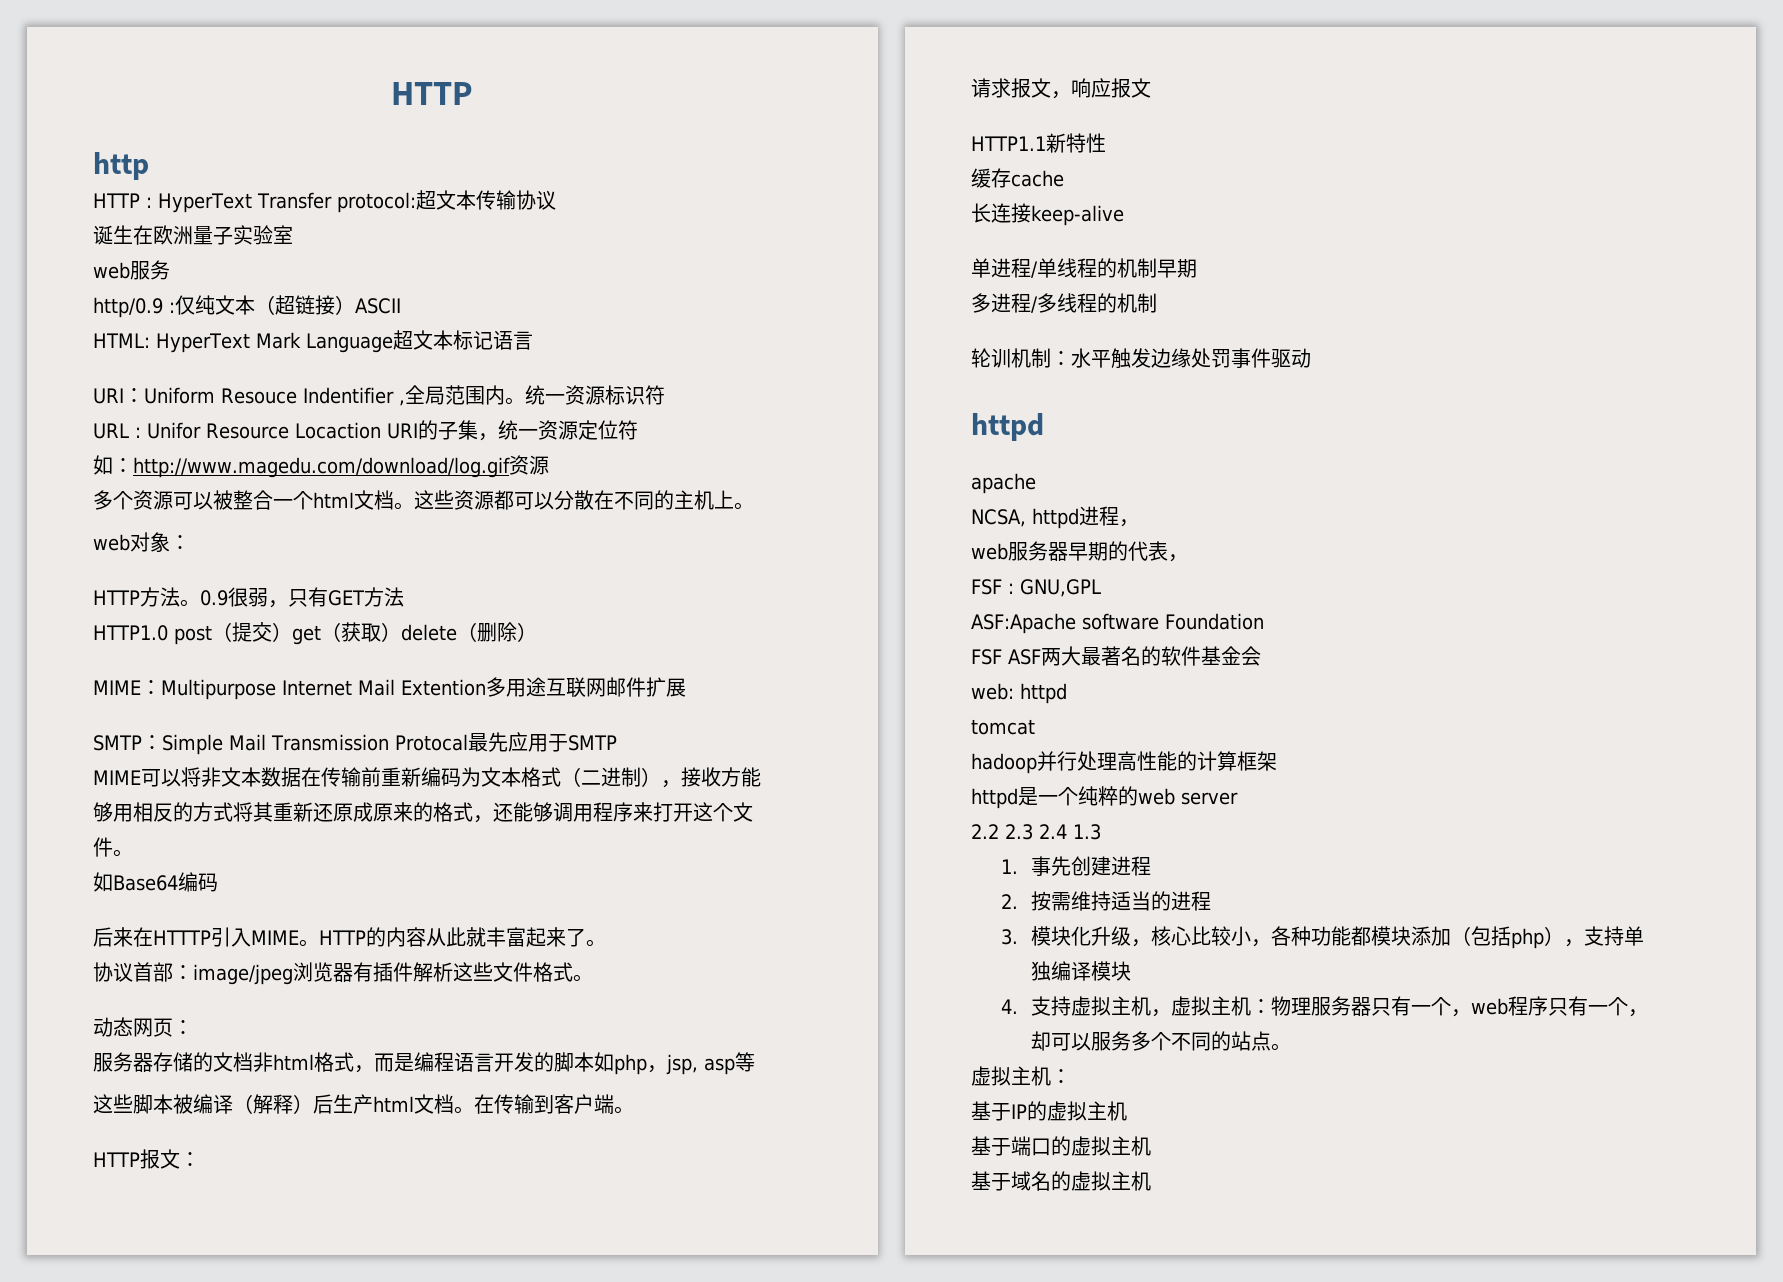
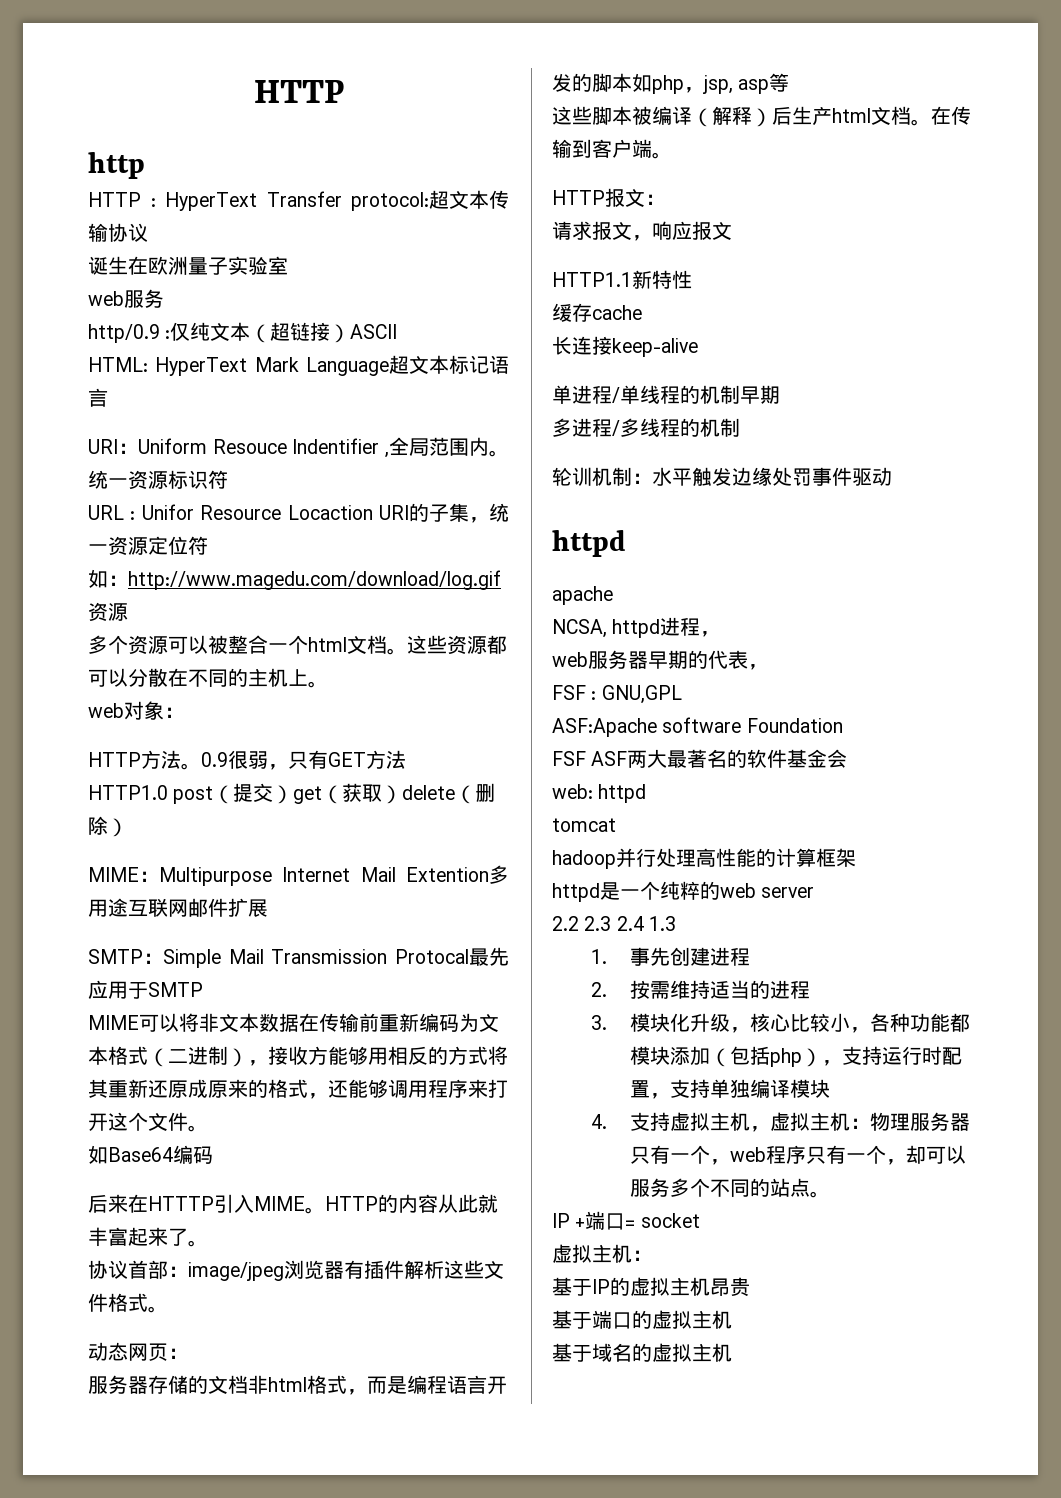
- 3.模块化升级，核心比较小，各种功能都模块添加（包括php），支持单独编译模块
+ 3.模块化升级，核心比较小，各种功能都模块添加（包括php），支持运行时配置，支持单独编译模块
+ IP +端口= socket
- 基于IP的虚拟主机
+ 基于IP的虚拟主机昂贵

